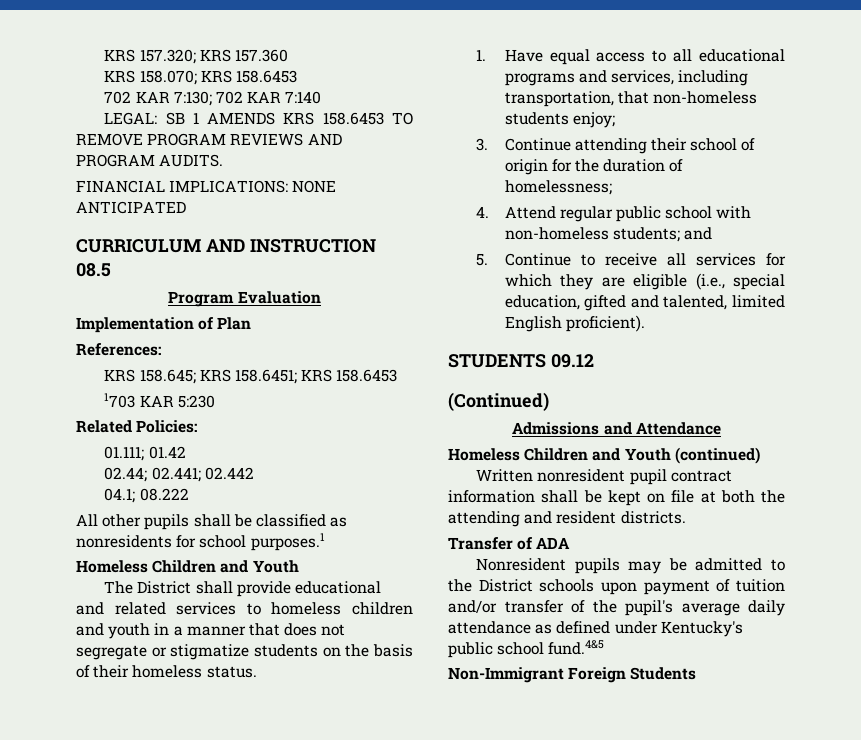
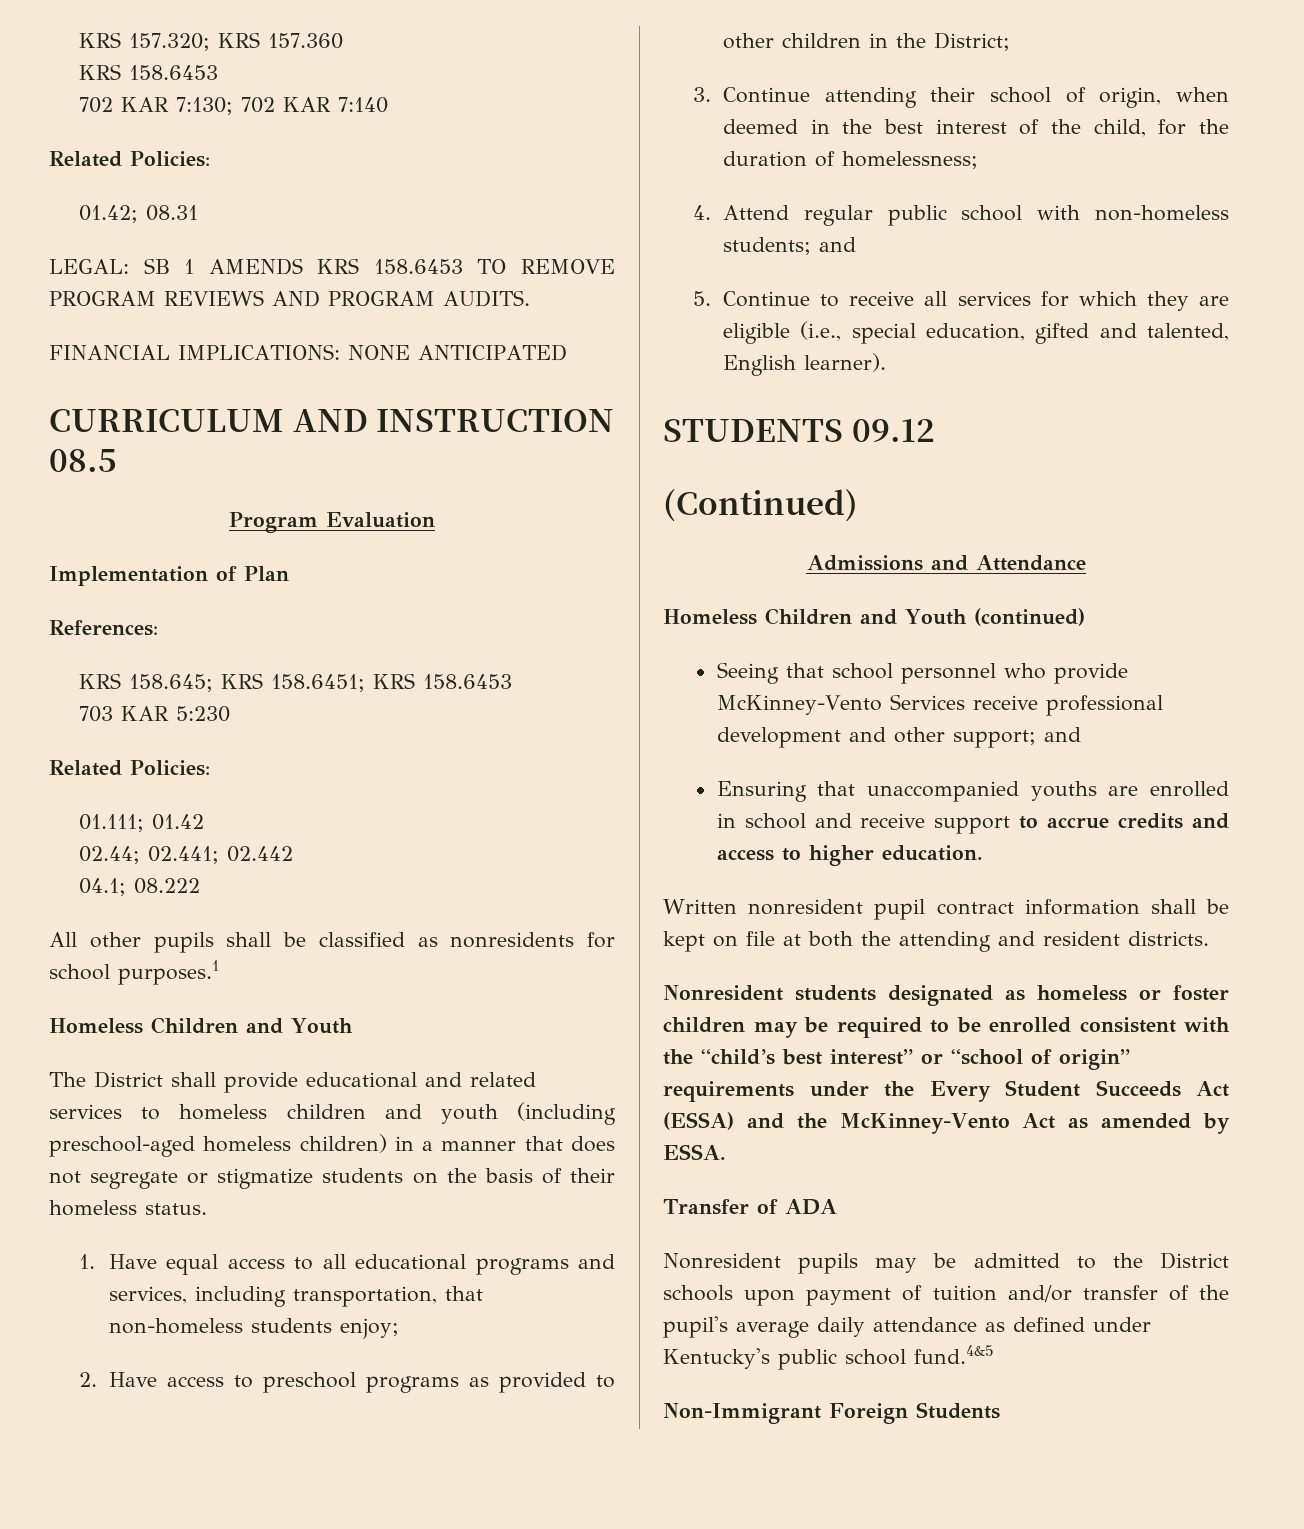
  KRS 157.320; KRS 157.360
- KRS 158.070; KRS 158.6453
+ KRS 158.6453
  702 KAR 7:130; 702 KAR 7:140
+ Related Policies:
+ 01.42; 08.31
- 1703 KAR 5:230
+ 703 KAR 5:230
- The District shall provide educational and related services to homeless children and youth in a manner that does not segregate or stigmatize students on the basis of their homeless status.
+ The District shall provide educational and related services to homeless children and youth (including preschool-aged homeless children) in a manner that does not segregate or stigmatize students on the basis of their homeless status.
+ 2. Have access to preschool programs as provided to other children in the District;
- 3. Continue attending their school of origin for the duration of homelessness;
+ 3. Continue attending their school of origin, when deemed in the best interest of the child, for the duration of homelessness;
- 5. Continue to receive all services for which they are eligible (i.e., special education, gifted and talented, limited English proficient).
+ 5. Continue to receive all services for which they are eligible (i.e., special education, gifted and talented, English learner).
+ Seeing that school personnel who provide McKinney-Vento Services receive professional development and other support; and
+ Ensuring that unaccompanied youths are enrolled in school and receive support to accrue credits and access to higher education.
+ Nonresident students designated as homeless or foster children may be required to be enrolled consistent with the “child’s best interest” or “school of origin” requirements under the Every Student Succeeds Act (ESSA) and the McKinney-Vento Act as amended by ESSA.

